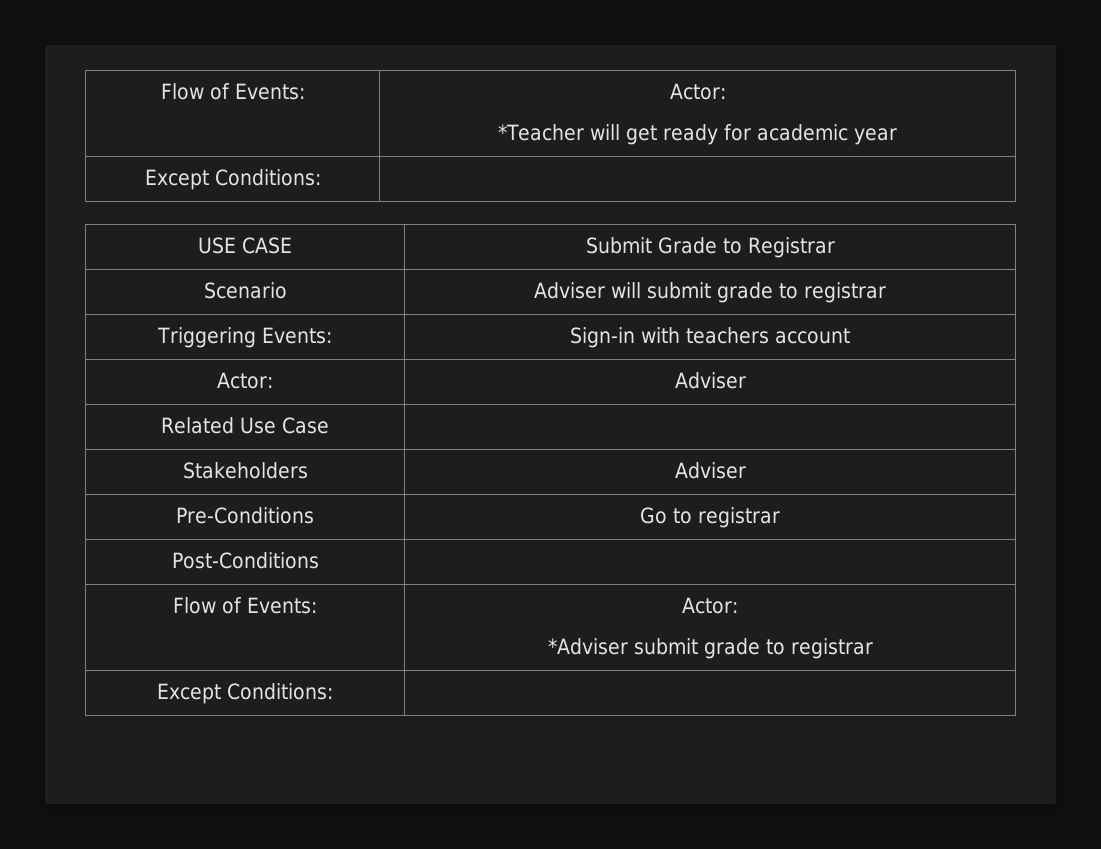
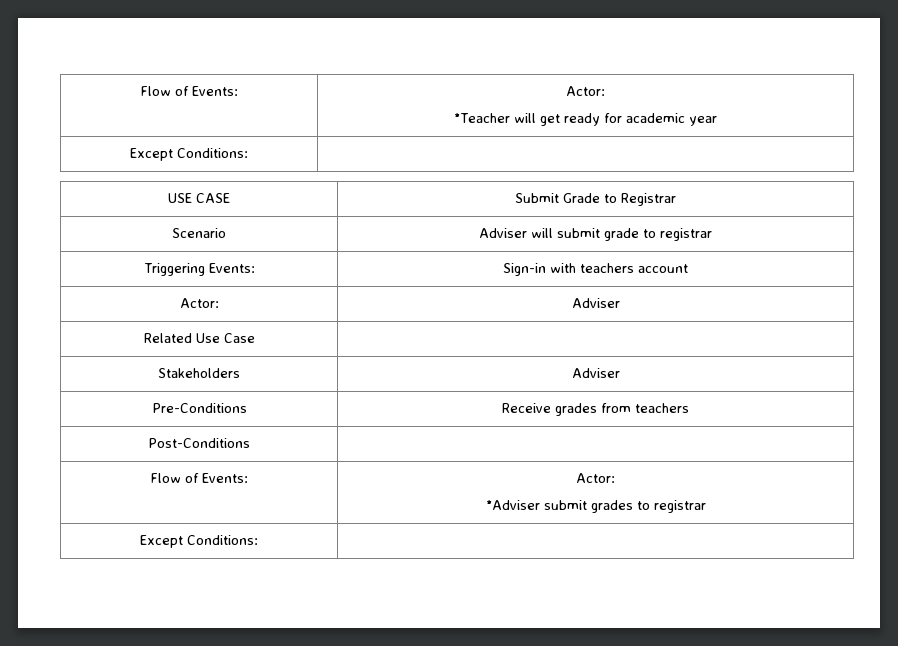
- Pre-Conditions | Go to registrar
+ Pre-Conditions | Receive grades from teachers
  Post-Conditions |
  Flow of Events: | Actor:
- *Adviser submit grade to registrar
+ *Adviser submit grades to registrar

